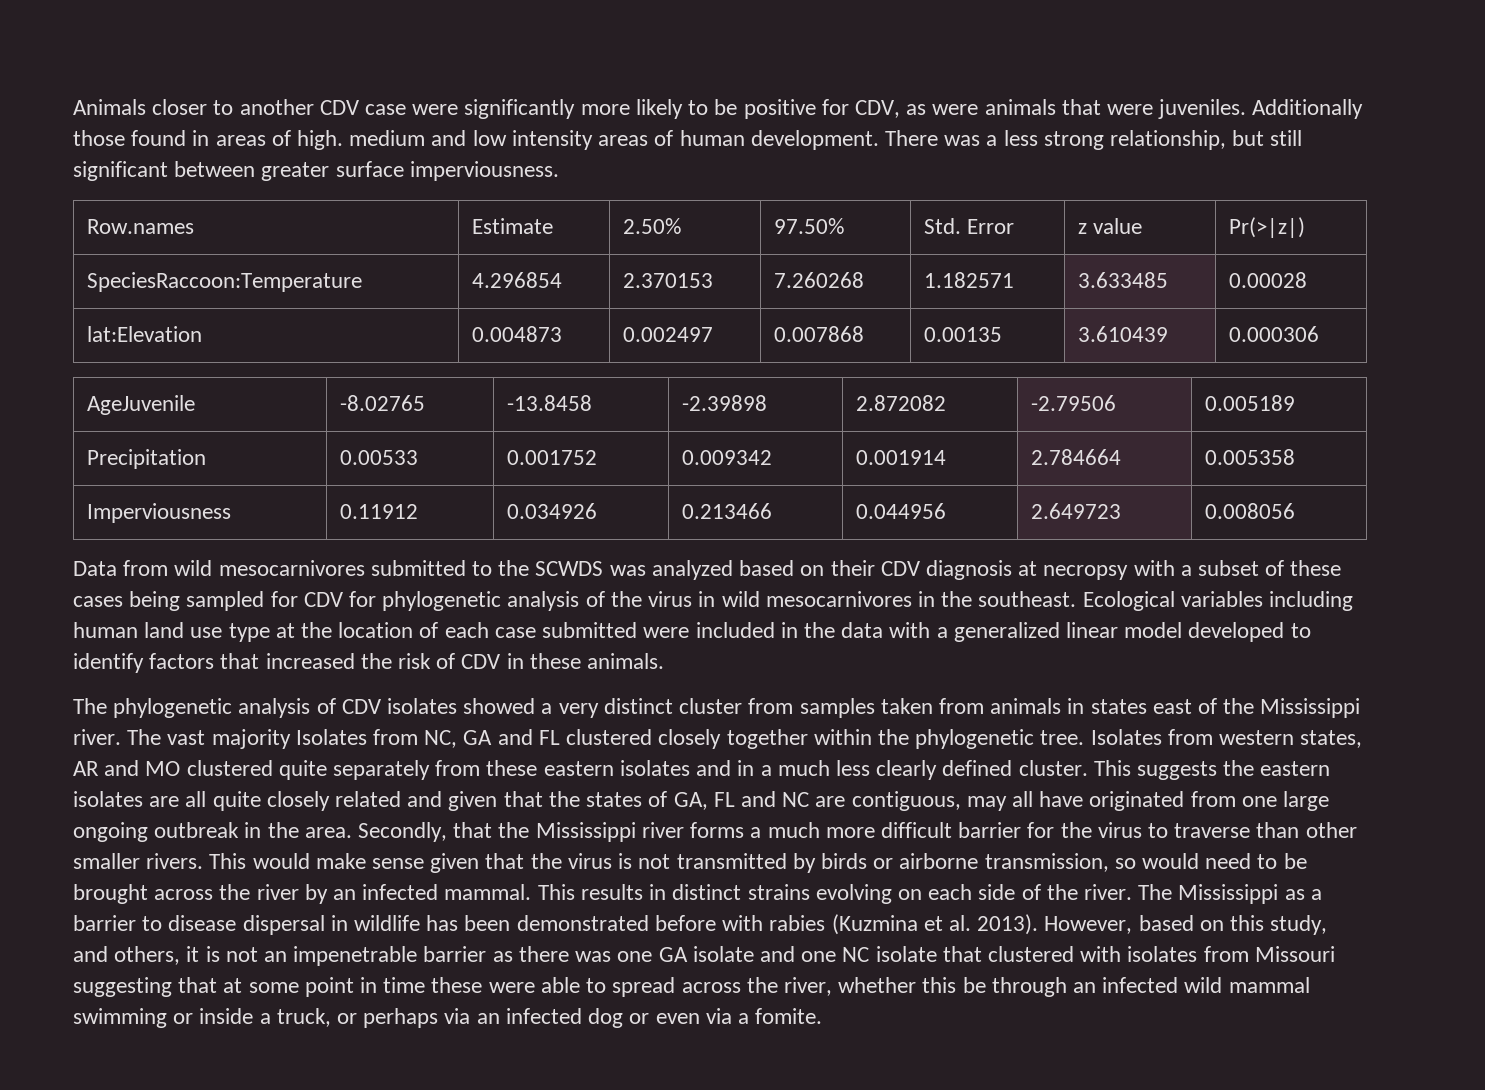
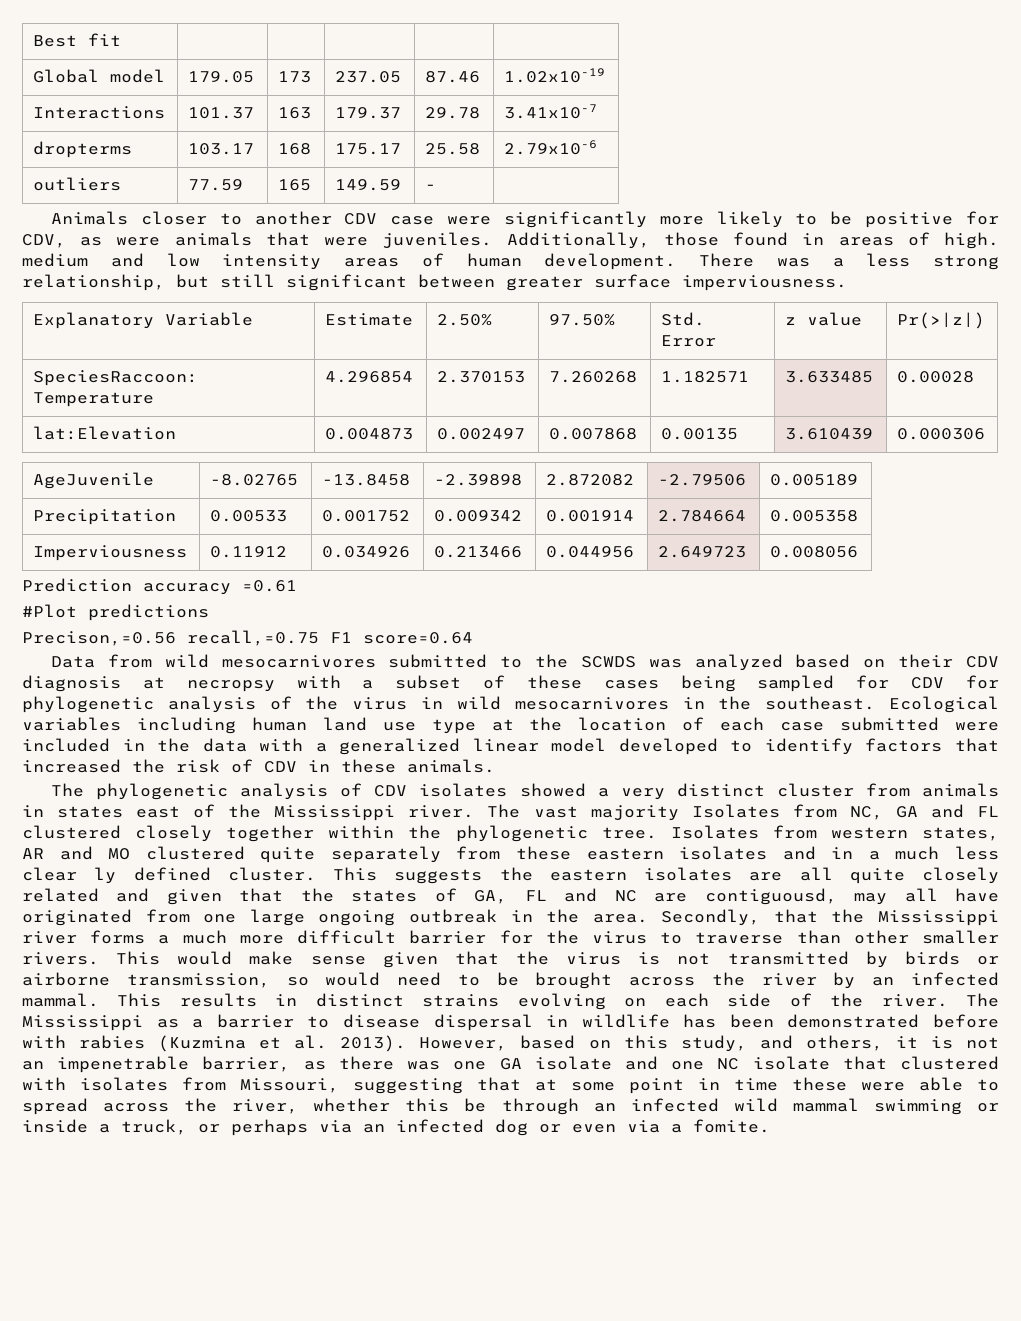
+ Best fit | | | | |
+ Global model | 179.05 | 173 | 237.05 | 87.46 | 1.02x10-19
+ Interactions | 101.37 | 163 | 179.37 | 29.78 | 3.41x10-7
+ dropterms | 103.17 | 168 | 175.17 | 25.58 | 2.79x10-6
+ outliers | 77.59 | 165 | 149.59 | - |
- Additionally those found in areas of high. medium and low intensity areas of human development.
+ Additionally, those found in areas of high. medium and low intensity areas of human development.
- Row.names | Estimate | 2.50% | 97.50% | Std. Error | z value | Pr(>|z|)
+ Explanatory Variable | Estimate | 2.50% | 97.50% | Std. Error | z value | Pr(>|z|)
+ Prediction accuracy =0.61
+ #Plot predictions
+ Precison,=0.56 recall,=0.75 F1 score=0.64
- The phylogenetic analysis of CDV isolates showed a very distinct cluster from samples taken from animals in states east of the Mississippi river.
+ The phylogenetic analysis of CDV isolates showed a very distinct cluster from animals in states east of the Mississippi river.
- Isolates from western states, AR and MO clustered quite separately from these eastern isolates and in a much less clearly defined cluster.
+ Isolates from western states, AR and MO clustered quite separately from these eastern isolates and in a much less clear ly defined cluster.
- This suggests the eastern isolates are all quite closely related and given that the states of GA, FL and NC are contiguous, may all have originated from one large ongoing outbreak in the area.
+ This suggests the eastern isolates are all quite closely related and given that the states of GA, FL and NC are contiguousd, may all have originated from one large ongoing outbreak in the area.
- However, based on this study, and others, it is not an impenetrable barrier as there was one GA isolate and one NC isolate that clustered with isolates from Missouri suggesting that at some point in time these were able to spread across the river, whether this be through an infected wild mammal swimming or inside a truck, or perhaps via an infected dog or even via a fomite.
+ However, based on this study, and others, it is not an impenetrable barrier, as there was one GA isolate and one NC isolate that clustered with isolates from Missouri, suggesting that at some point in time these were able to spread across the river, whether this be through an infected wild mammal swimming or inside a truck, or perhaps via an infected dog or even via a fomite.

